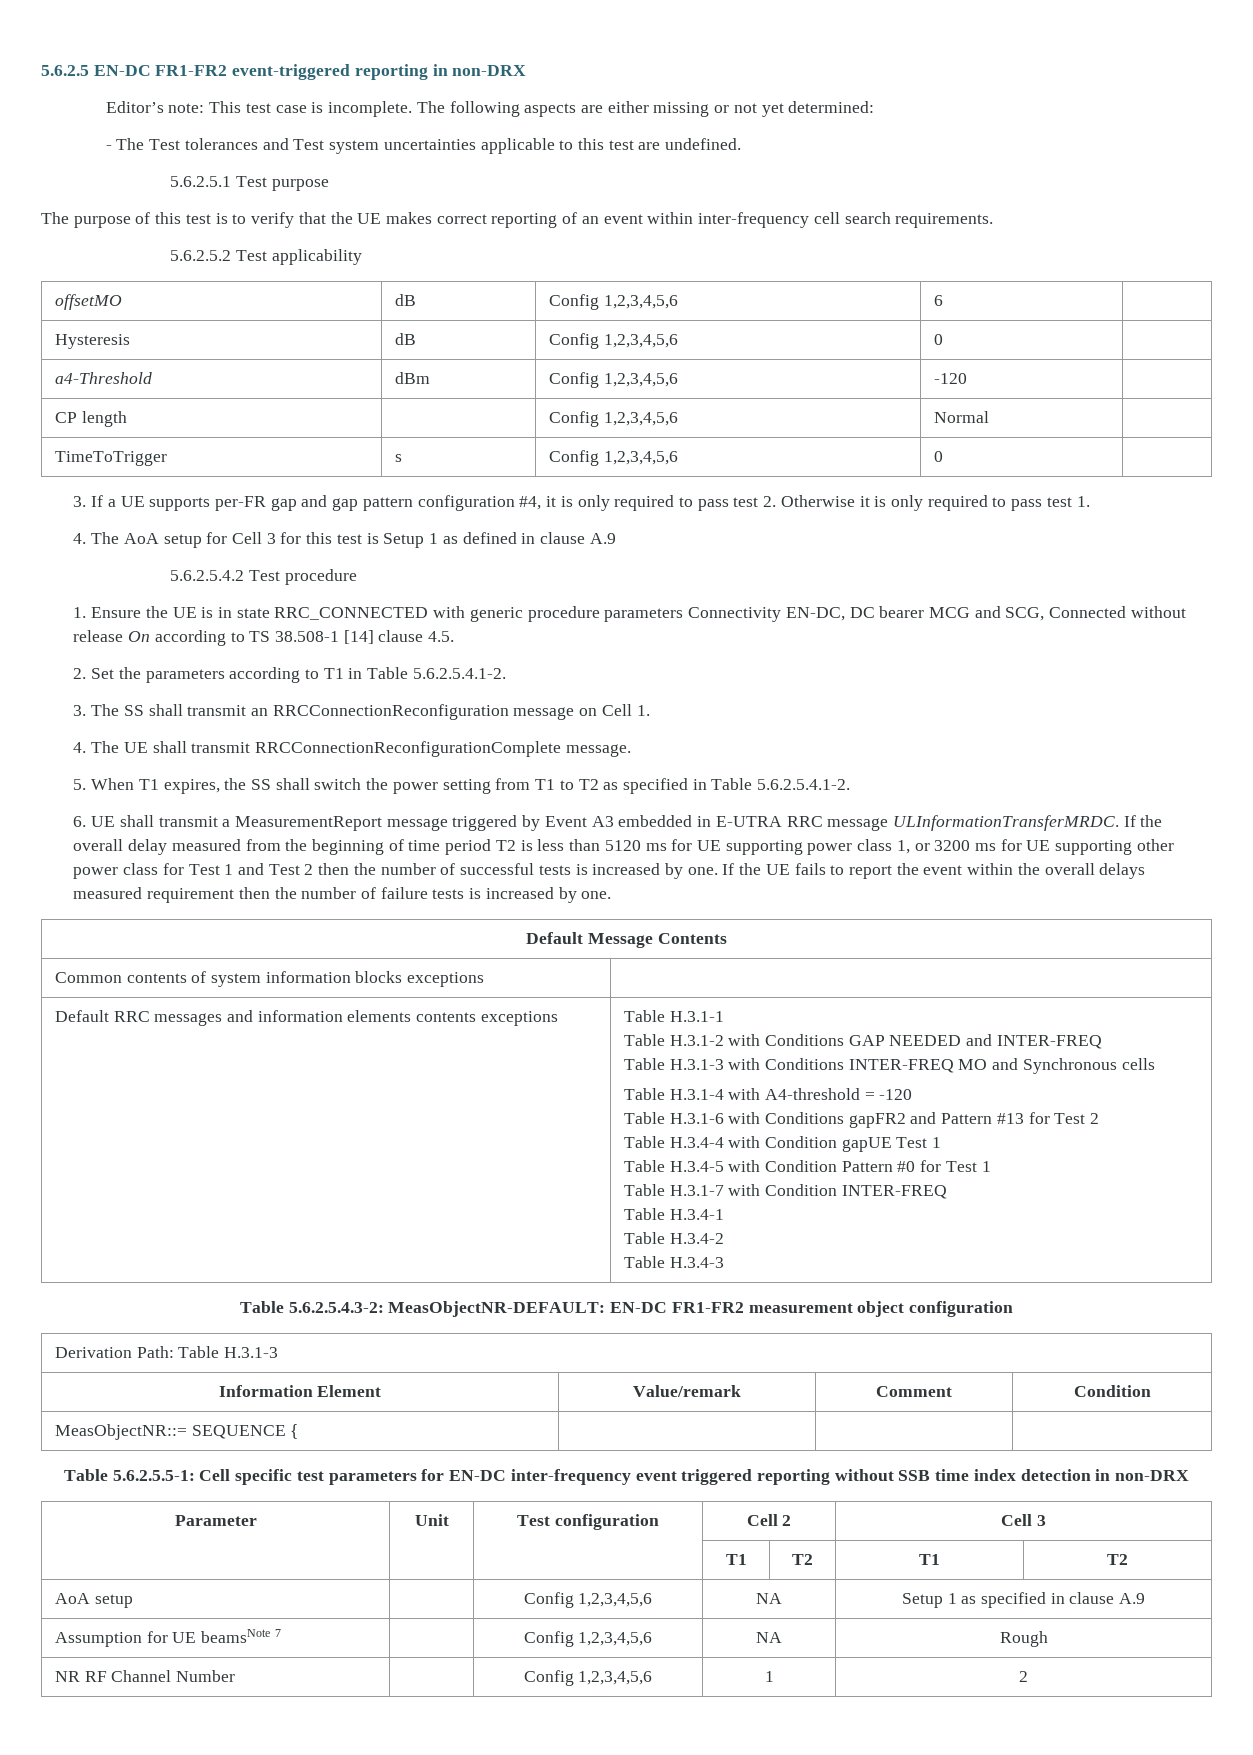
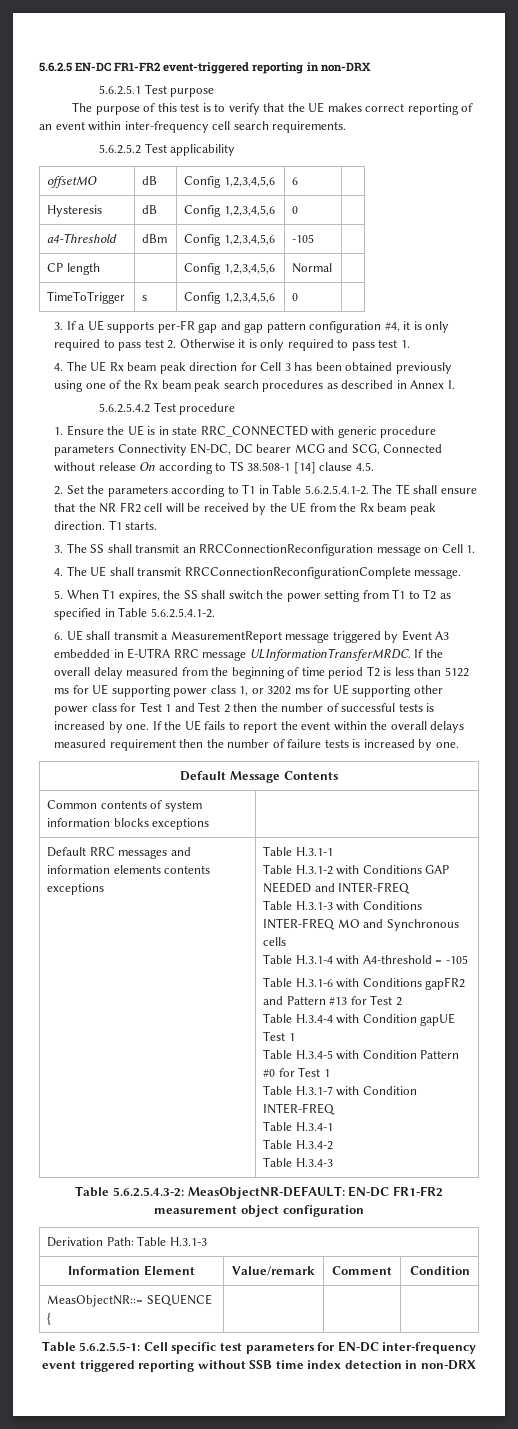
- Editor’s note: This test case is incomplete. The following aspects are either missing or not yet determined:
- - The Test tolerances and Test system uncertainties applicable to this test are undefined.
- a4-Threshold | dBm | Config 1,2,3,4,5,6 | -120 |
+ a4-Threshold | dBm | Config 1,2,3,4,5,6 | -105 |
- 4. The AoA setup for Cell 3 for this test is Setup 1 as defined in clause A.9
+ 4. The UE Rx beam peak direction for Cell 3 has been obtained previously using one of the Rx beam peak search procedures as described in Annex I.
- 2. Set the parameters according to T1 in Table 5.6.2.5.4.1-2.
+ 2. Set the parameters according to T1 in Table 5.6.2.5.4.1-2. The TE shall ensure that the NR FR2 cell will be received by the UE from the Rx beam peak direction. T1 starts.
- If the overall delay measured from the beginning of time period T2 is less than 5120 ms for UE supporting power class 1, or 3200 ms for UE supporting other power class for Test 1 and Test 2 then the number of successful tests is increased by one.
+ If the overall delay measured from the beginning of time period T2 is less than 5122 ms for UE supporting power class 1, or 3202 ms for UE supporting other power class for Test 1 and Test 2 then the number of successful tests is increased by one.
- Table H.3.1-4 with A4-threshold = -120
+ Table H.3.1-4 with A4-threshold = -105
- Parameter | Unit | Test configuration | Cell 2 | Cell 3
- | | | T1 | T2 | T1 | T2
- AoA setup | | Config 1,2,3,4,5,6 | NA | Setup 1 as specified in clause A.9
- Assumption for UE beamsNote 7 | | Config 1,2,3,4,5,6 | NA | Rough
- NR RF Channel Number | | Config 1,2,3,4,5,6 | 1 | 2

